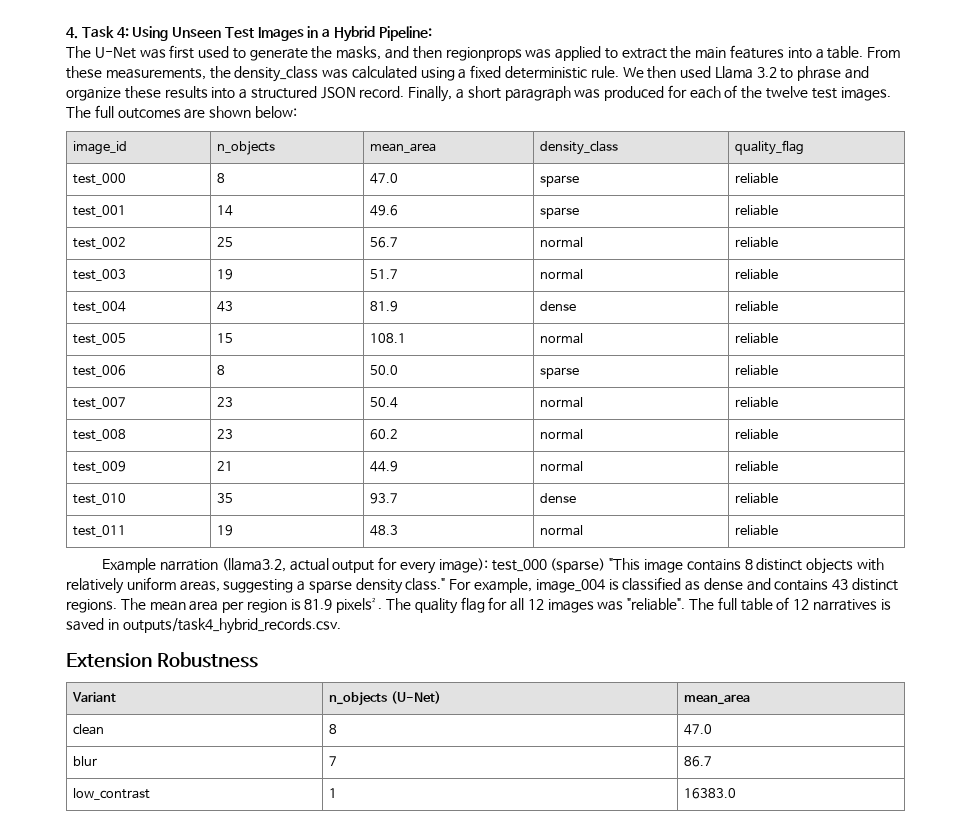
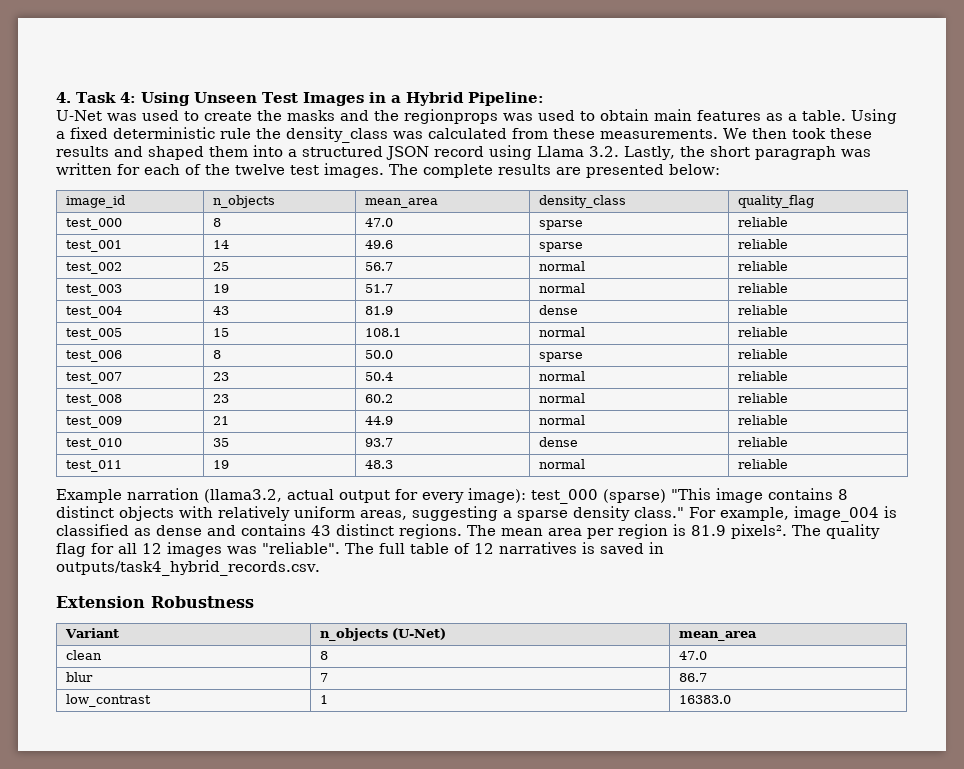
- The U-Net was first used to generate the masks, and then regionprops was applied to extract the main features into a table.
+ U-Net was used to create the masks and the regionprops was used to obtain main features as a table.
- From these measurements, the density_class was calculated using a fixed deterministic rule. We then used Llama 3.2 to phrase and organize these results into a structured JSON record. Finally, a short paragraph was produced for each of the twelve test images.
+ Using a fixed deterministic rule the density_class was calculated from these measurements. We then took these results and shaped them into a structured JSON record using Llama 3.2. Lastly, the short paragraph was written for each of the twelve test images.
- The full outcomes are shown below:
+ The complete results are presented below:

